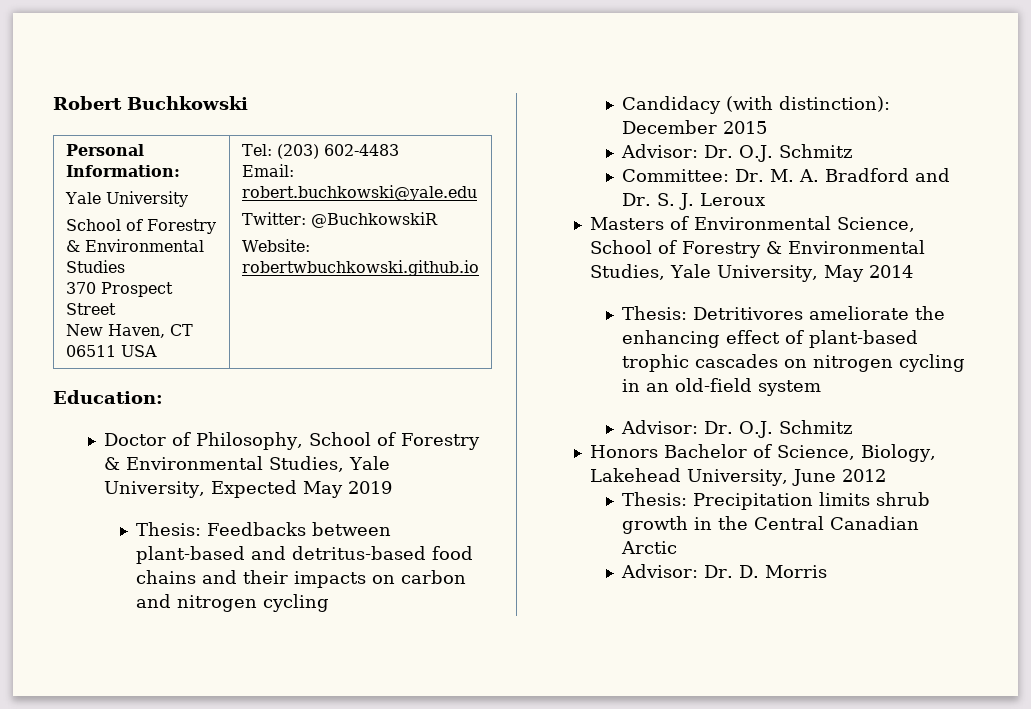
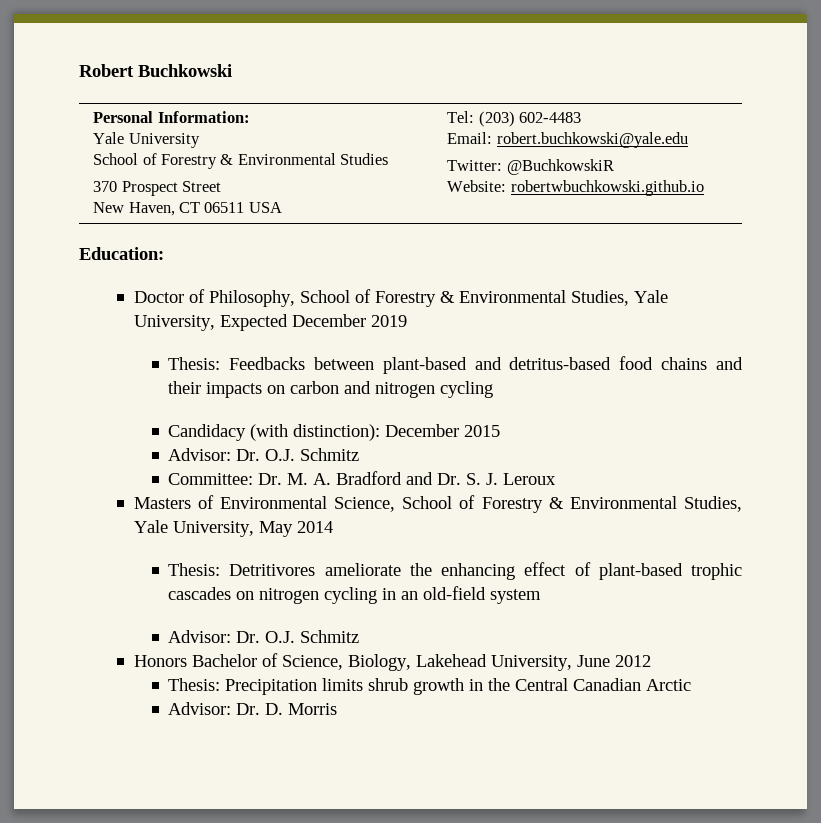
- Doctor of Philosophy, School of Forestry & Environmental Studies, Yale University, Expected May 2019
+ Doctor of Philosophy, School of Forestry & Environmental Studies, Yale University, Expected December 2019

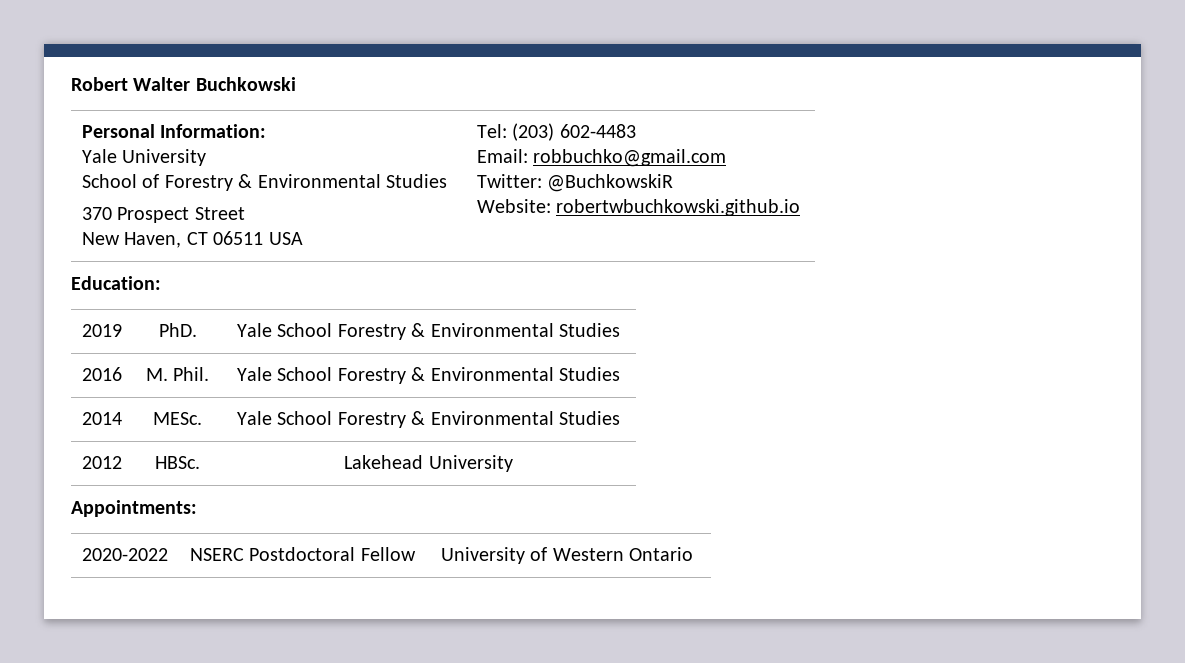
- Robert Buchkowski
+ Robert Walter Buchkowski
  Personal Information:
  Yale University
  School of Forestry & Environmental Studies
  370 Prospect Street
  New Haven, CT 06511 USA | Tel: (203) 602-4483
- Email: robert.buchkowski@yale.edu
+ Email: robbuchko@gmail.com
- Doctor of Philosophy, School of Forestry & Environmental Studies, Yale University, Expected December 2019
- Thesis: Feedbacks between plant-based and detritus-based food chains and their impacts on carbon and nitrogen cycling
- Candidacy (with distinction): December 2015
- Advisor: Dr. O.J. Schmitz
- Committee: Dr. M. A. Bradford and Dr. S. J. Leroux
- Masters of Environmental Science, School of Forestry & Environmental Studies, Yale University, May 2014
- Thesis: Detritivores ameliorate the enhancing effect of plant-based trophic cascades on nitrogen cycling in an old-field system
- Advisor: Dr. O.J. Schmitz
- Honors Bachelor of Science, Biology, Lakehead University, June 2012
- Thesis: Precipitation limits shrub growth in the Central Canadian Arctic
- Advisor: Dr. D. Morris
+ 2019 | PhD. | Yale School Forestry & Environmental Studies
+ 2016 | M. Phil. | Yale School Forestry & Environmental Studies
+ 2014 | MESc. | Yale School Forestry & Environmental Studies
+ 2012 | HBSc. | Lakehead University
+ Appointments:
+ 2020-2022 | NSERC Postdoctoral Fellow | University of Western Ontario

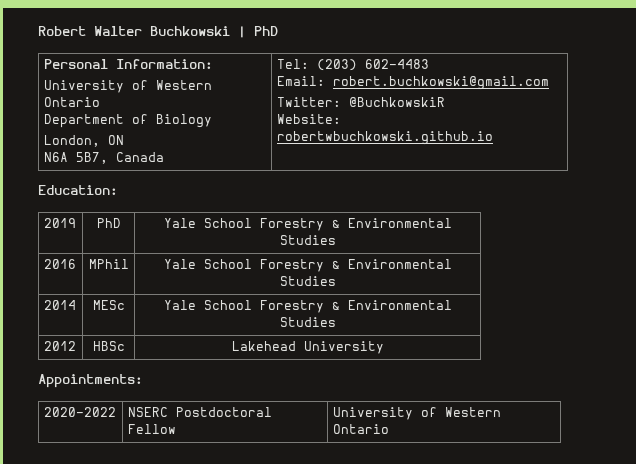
- Robert Walter Buchkowski
+ Robert Walter Buchkowski | PhD
  Personal Information:
- Yale University
- School of Forestry & Environmental Studies
- 370 Prospect Street
- New Haven, CT 06511 USA | Tel: (203) 602-4483
- Email: robbuchko@gmail.com
+ University of Western Ontario
+ Department of Biology
+ London, ON
+ N6A 5B7, Canada | Tel: (203) 602-4483
+ Email: robert.buchkowski@gmail.com
- 2019 | PhD. | Yale School Forestry & Environmental Studies
+ 2019 | PhD | Yale School Forestry & Environmental Studies
- 2016 | M. Phil. | Yale School Forestry & Environmental Studies
+ 2016 | MPhil | Yale School Forestry & Environmental Studies
- 2014 | MESc. | Yale School Forestry & Environmental Studies
+ 2014 | MESc | Yale School Forestry & Environmental Studies
- 2012 | HBSc. | Lakehead University
+ 2012 | HBSc | Lakehead University

